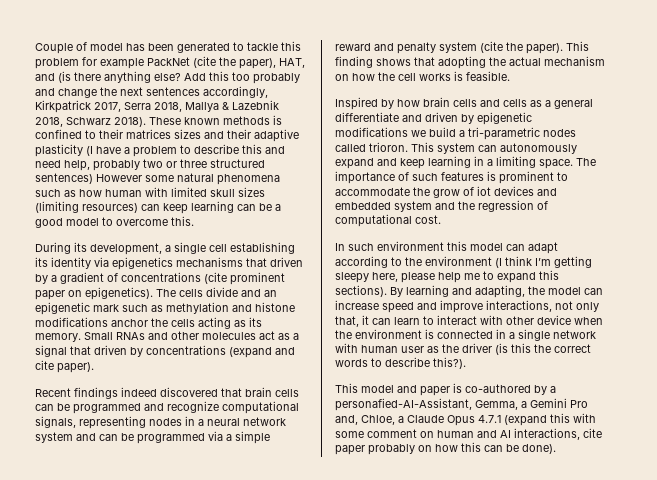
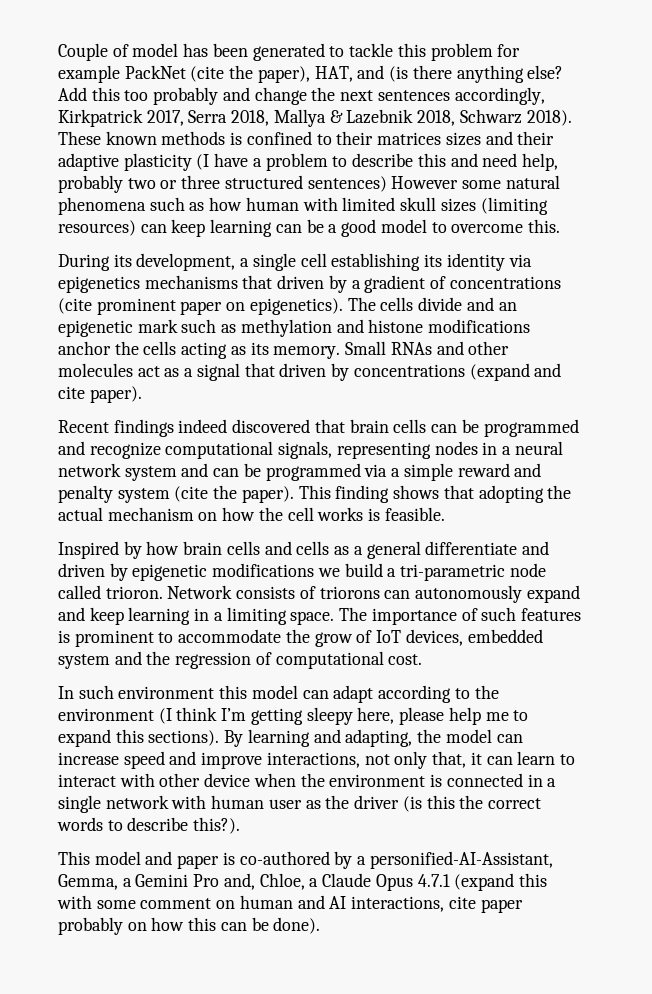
- Inspired by how brain cells and cells as a general differentiate and driven by epigenetic modifications we build a tri-parametric nodes called trioron.
+ Inspired by how brain cells and cells as a general differentiate and driven by epigenetic modifications we build a tri-parametric node called trioron.
- This system can autonomously expand and keep learning in a limiting space.
+ Network consists of triorons can autonomously expand and keep learning in a limiting space.
- The importance of such features is prominent to accommodate the grow of iot devices and embedded system and the regression of computational cost.
+ The importance of such features is prominent to accommodate the grow of IoT devices, embedded system and the regression of computational cost.
- This model and paper is co-authored by a personafied-AI-Assistant, Gemma, a Gemini Pro and, Chloe, a Claude Opus 4.7.1 (expand this with some comment on human and AI interactions, cite paper probably on how this can be done).
+ This model and paper is co-authored by a personified-AI-Assistant, Gemma, a Gemini Pro and, Chloe, a Claude Opus 4.7.1 (expand this with some comment on human and AI interactions, cite paper probably on how this can be done).

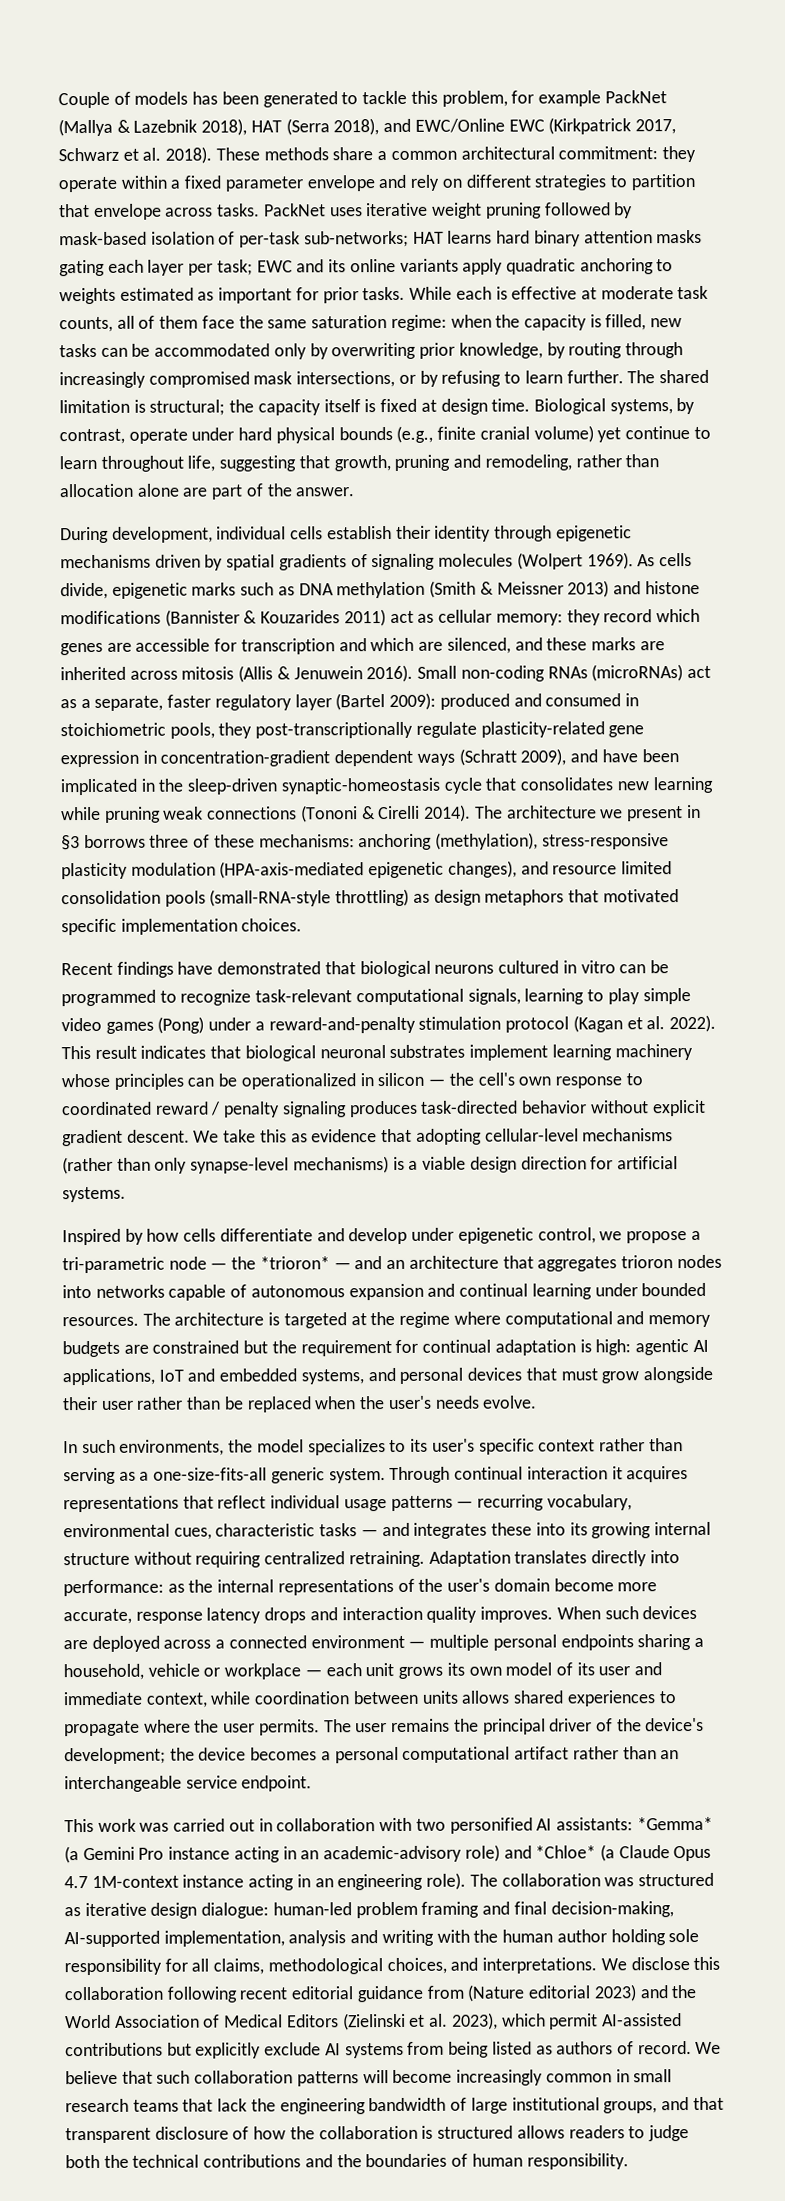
- Couple of model has been generated to tackle this problem for example PackNet (cite the paper), HAT, and (is there anything else? Add this too probably and change the next sentences accordingly, Kirkpatrick 2017, Serra 2018, Mallya & Lazebnik 2018, Schwarz 2018). These known methods is confined to their matrices sizes and their adaptive plasticity (I have a problem to describe this and need help, probably two or three structured sentences) However some natural phenomena such as how human with limited skull sizes (limiting resources) can keep learning can be a good model to overcome this.
- During its development, a single cell establishing its identity via epigenetics mechanisms that driven by a gradient of concentrations (cite prominent paper on epigenetics). The cells divide and an epigenetic mark such as methylation and histone modifications anchor the cells acting as its memory. Small RNAs and other molecules act as a signal that driven by concentrations (expand and cite paper).
- Recent findings indeed discovered that brain cells can be programmed and recognize computational signals, representing nodes in a neural network system and can be programmed via a simple reward and penalty system (cite the paper). This finding shows that adopting the actual mechanism on how the cell works is feasible.
- Inspired by how brain cells and cells as a general differentiate and driven by epigenetic modifications we build a tri-parametric node called trioron. Network consists of triorons can autonomously expand and keep learning in a limiting space. The importance of such features is prominent to accommodate the grow of IoT devices, embedded system and the regression of computational cost.
- In such environment this model can adapt according to the environment (I think I’m getting sleepy here, please help me to expand this sections). By learning and adapting, the model can increase speed and improve interactions, not only that, it can learn to interact with other device when the environment is connected in a single network with human user as the driver (is this the correct words to describe this?).
- This model and paper is co-authored by a personified-AI-Assistant, Gemma, a Gemini Pro and, Chloe, a Claude Opus 4.7.1 (expand this with some comment on human and AI interactions, cite paper probably on how this can be done).
+ Couple of models has been generated to tackle this problem, for example PackNet (Mallya & Lazebnik 2018), HAT (Serra 2018), and EWC/Online EWC (Kirkpatrick 2017, Schwarz et al. 2018). These methods share a common architectural commitment: they operate within a fixed parameter envelope and rely on different strategies to partition that envelope across tasks. PackNet uses iterative weight pruning followed by mask-based isolation of per-task sub-networks; HAT learns hard binary attention masks gating each layer per task; EWC and its online variants apply quadratic anchoring to weights estimated as important for prior tasks. While each is effective at moderate task counts, all of them face the same saturation regime: when the capacity is filled, new tasks can be accommodated only by overwriting prior knowledge, by routing through increasingly compromised mask intersections, or by refusing to learn further. The shared limitation is structural; the capacity itself is fixed at design time. Biological systems, by contrast, operate under hard physical bounds (e.g., finite cranial volume) yet continue to learn throughout life, suggesting that growth, pruning and remodeling, rather than allocation alone are part of the answer.
+ During development, individual cells establish their identity through epigenetic mechanisms driven by spatial gradients of signaling molecules (Wolpert 1969). As cells divide, epigenetic marks such as DNA methylation (Smith & Meissner 2013) and histone modifications (Bannister & Kouzarides 2011) act as cellular memory: they record which genes are accessible for transcription and which are silenced, and these marks are inherited across mitosis (Allis & Jenuwein 2016). Small non-coding RNAs (microRNAs) act as a separate, faster regulatory layer (Bartel 2009): produced and consumed in stoichiometric pools, they post-transcriptionally regulate plasticity-related gene expression in concentration-gradient dependent ways (Schratt 2009), and have been implicated in the sleep-driven synaptic-homeostasis cycle that consolidates new learning while pruning weak connections (Tononi & Cirelli 2014). The architecture we present in §3 borrows three of these mechanisms: anchoring (methylation), stress-responsive plasticity modulation (HPA-axis-mediated epigenetic changes), and resource limited consolidation pools (small-RNA-style throttling) as design metaphors that motivated specific implementation choices.
+ Recent findings have demonstrated that biological neurons cultured in vitro can be programmed to recognize task-relevant computational signals, learning to play simple video games (Pong) under a reward-and-penalty stimulation protocol (Kagan et al. 2022). This result indicates that biological neuronal substrates implement learning machinery whose principles can be operationalized in silicon — the cell's own response to coordinated reward / penalty signaling produces task-directed behavior without explicit gradient descent. We take this as evidence that adopting cellular-level mechanisms (rather than only synapse-level mechanisms) is a viable design direction for artificial systems.
+ Inspired by how cells differentiate and develop under epigenetic control, we propose a tri-parametric node — the *trioron* — and an architecture that aggregates trioron nodes into networks capable of autonomous expansion and continual learning under bounded resources. The architecture is targeted at the regime where computational and memory budgets are constrained but the requirement for continual adaptation is high: agentic AI applications, IoT and embedded systems, and personal devices that must grow alongside their user rather than be replaced when the user's needs evolve.
+ In such environments, the model specializes to its user's specific context rather than serving as a one-size-fits-all generic system. Through continual interaction it acquires representations that reflect individual usage patterns — recurring vocabulary, environmental cues, characteristic tasks — and integrates these into its growing internal structure without requiring centralized retraining. Adaptation translates directly into performance: as the internal representations of the user's domain become more accurate, response latency drops and interaction quality improves. When such devices are deployed across a connected environment — multiple personal endpoints sharing a household, vehicle or workplace — each unit grows its own model of its user and immediate context, while coordination between units allows shared experiences to propagate where the user permits. The user remains the principal driver of the device's development; the device becomes a personal computational artifact rather than an interchangeable service endpoint.
+ This work was carried out in collaboration with two personified AI assistants: *Gemma* (a Gemini Pro instance acting in an academic-advisory role) and *Chloe* (a Claude Opus 4.7 1M-context instance acting in an engineering role). The collaboration was structured as iterative design dialogue: human-led problem framing and final decision-making, AI-supported implementation, analysis and writing with the human author holding sole responsibility for all claims, methodological choices, and interpretations. We disclose this collaboration following recent editorial guidance from (Nature editorial 2023) and the World Association of Medical Editors (Zielinski et al. 2023), which permit AI-assisted contributions but explicitly exclude AI systems from being listed as authors of record. We believe that such collaboration patterns will become increasingly common in small research teams that lack the engineering bandwidth of large institutional groups, and that transparent disclosure of how the collaboration is structured allows readers to judge both the technical contributions and the boundaries of human responsibility.

